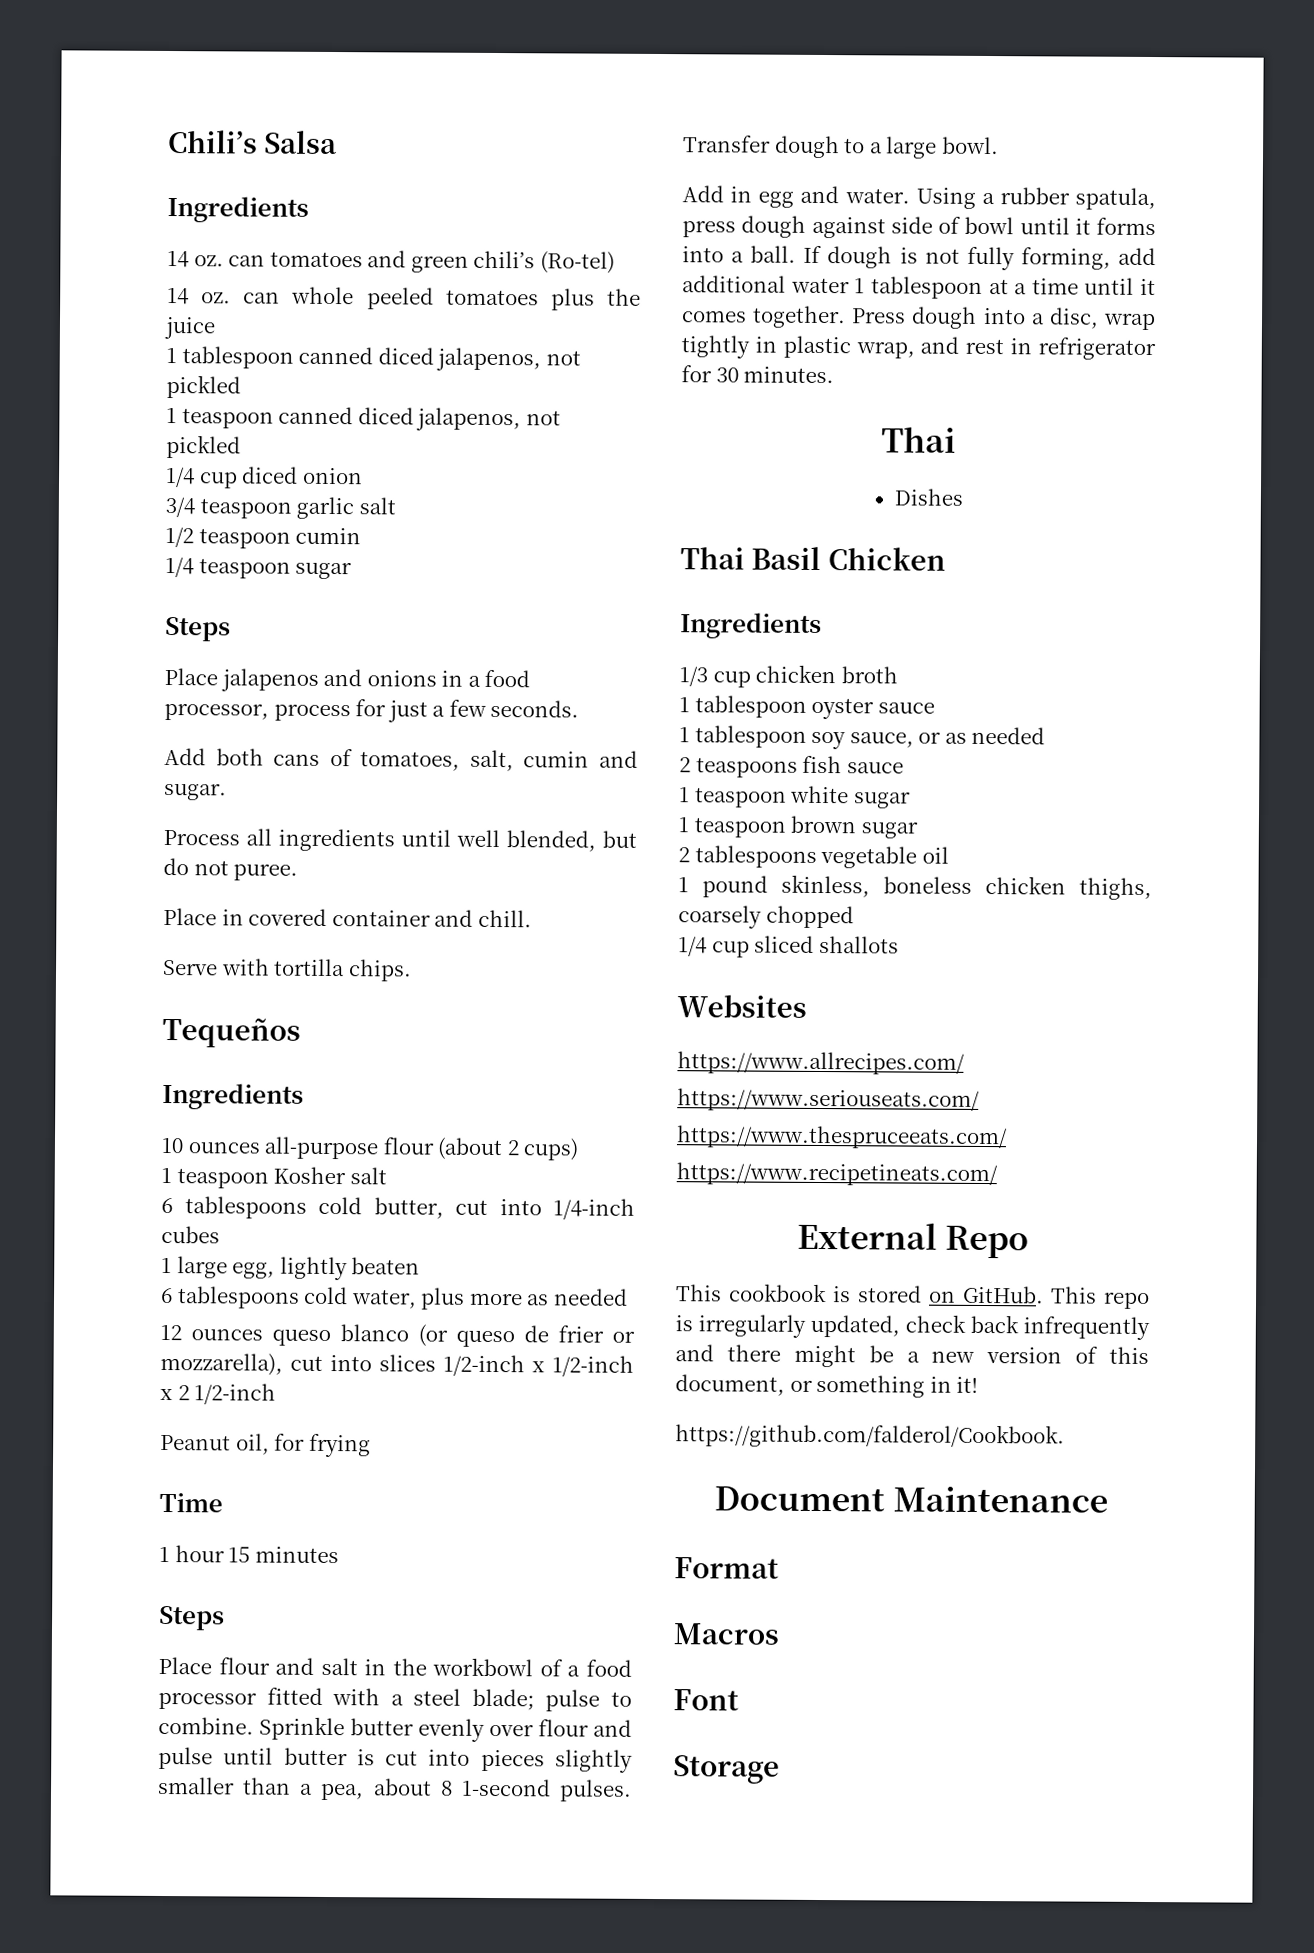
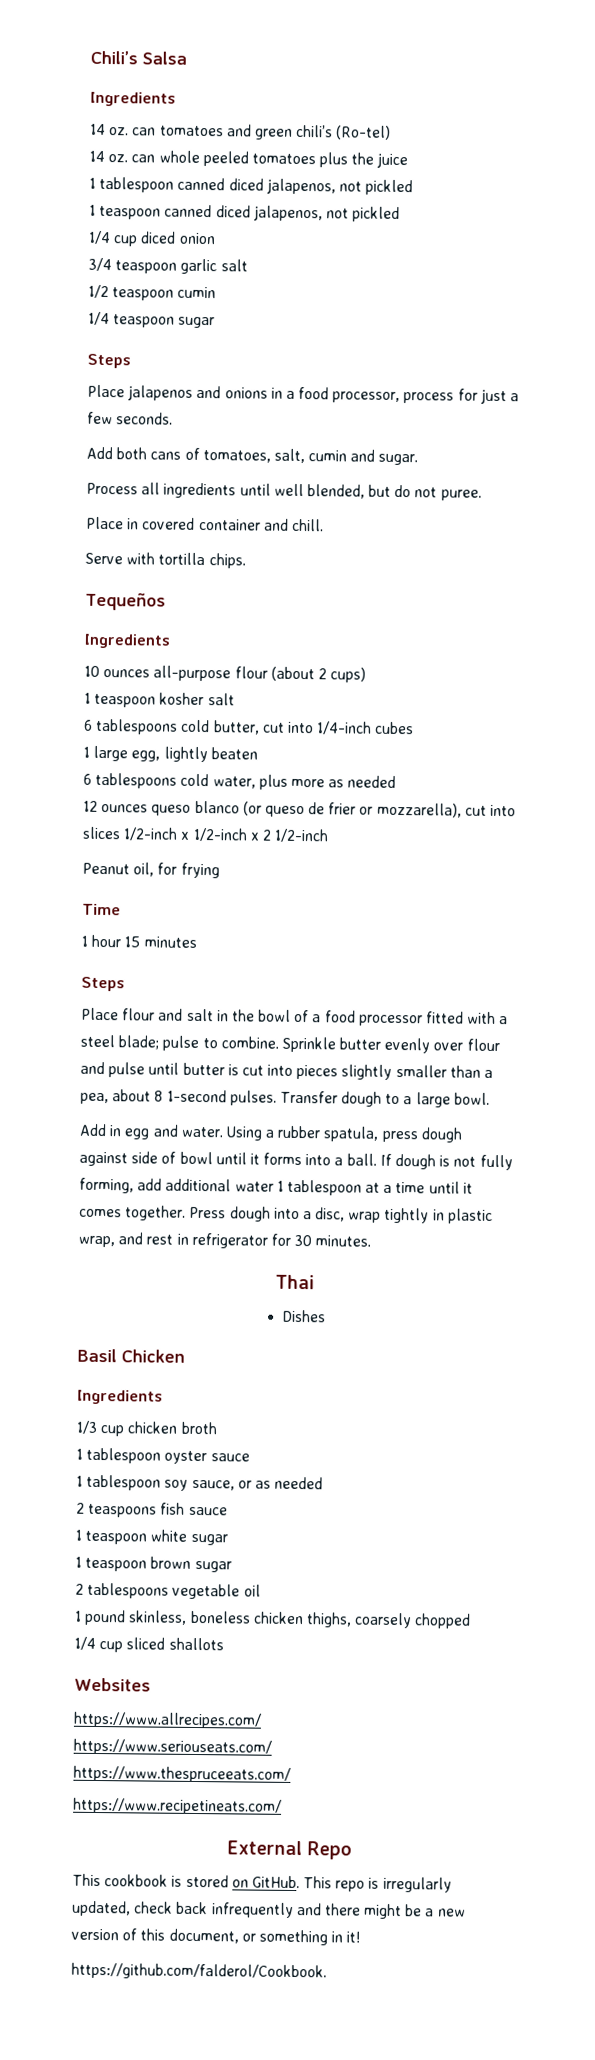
- 1 teaspoon Kosher salt
+ 1 teaspoon kosher salt
- Place flour and salt in the workbowl of a food processor fitted with a steel blade; pulse to combine.
+ Place flour and salt in the bowl of a food processor fitted with a steel blade; pulse to combine.
- Thai Basil Chicken
+ Basil Chicken
- Document Maintenance
- Format
- Macros
- Font
- Storage

